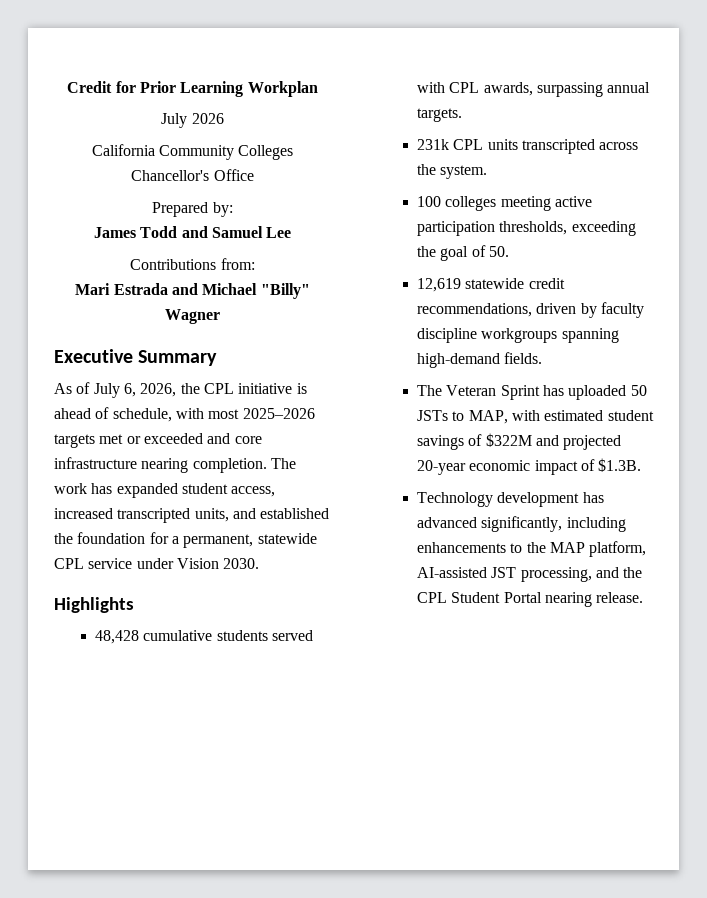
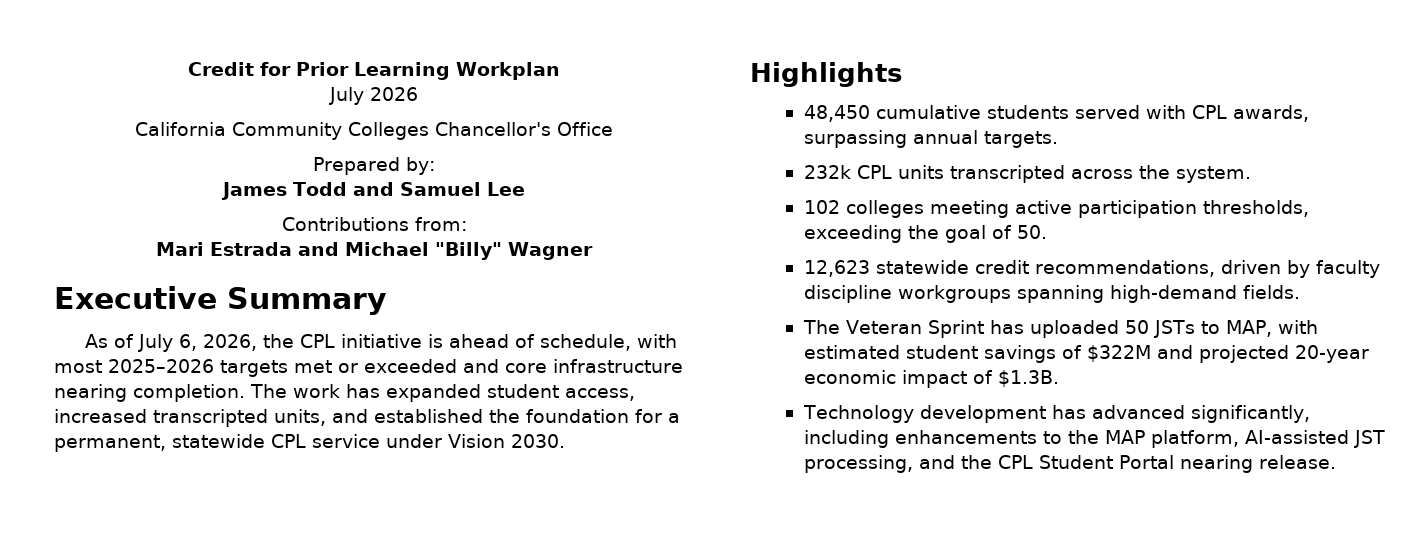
- 48,428 cumulative students served with CPL awards, surpassing annual targets.
+ 48,450 cumulative students served with CPL awards, surpassing annual targets.
- 231k CPL units transcripted across the system.
+ 232k CPL units transcripted across the system.
- 100 colleges meeting active participation thresholds, exceeding the goal of 50.
+ 102 colleges meeting active participation thresholds, exceeding the goal of 50.
- 12,619 statewide credit recommendations, driven by faculty discipline workgroups spanning high-demand fields.
+ 12,623 statewide credit recommendations, driven by faculty discipline workgroups spanning high-demand fields.

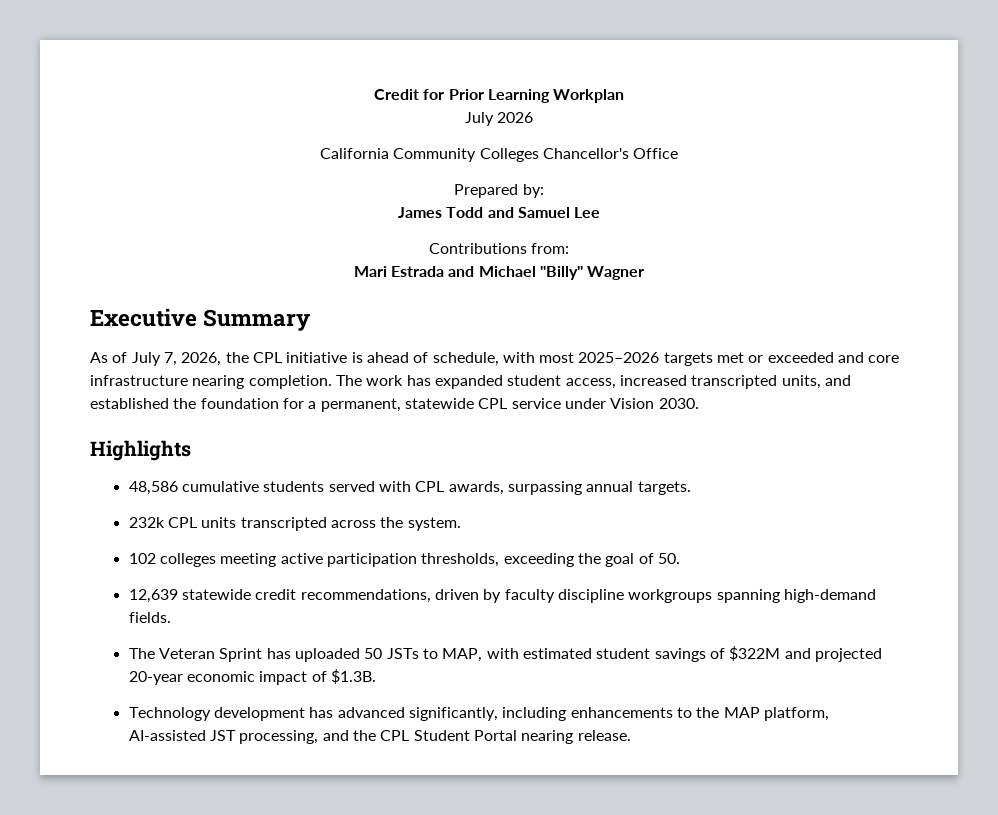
- As of July 6, 2026, the CPL initiative is ahead of schedule, with most 2025–2026 targets met or exceeded and core infrastructure nearing completion.
+ As of July 7, 2026, the CPL initiative is ahead of schedule, with most 2025–2026 targets met or exceeded and core infrastructure nearing completion.
- 48,450 cumulative students served with CPL awards, surpassing annual targets.
+ 48,586 cumulative students served with CPL awards, surpassing annual targets.
- 12,623 statewide credit recommendations, driven by faculty discipline workgroups spanning high-demand fields.
+ 12,639 statewide credit recommendations, driven by faculty discipline workgroups spanning high-demand fields.

